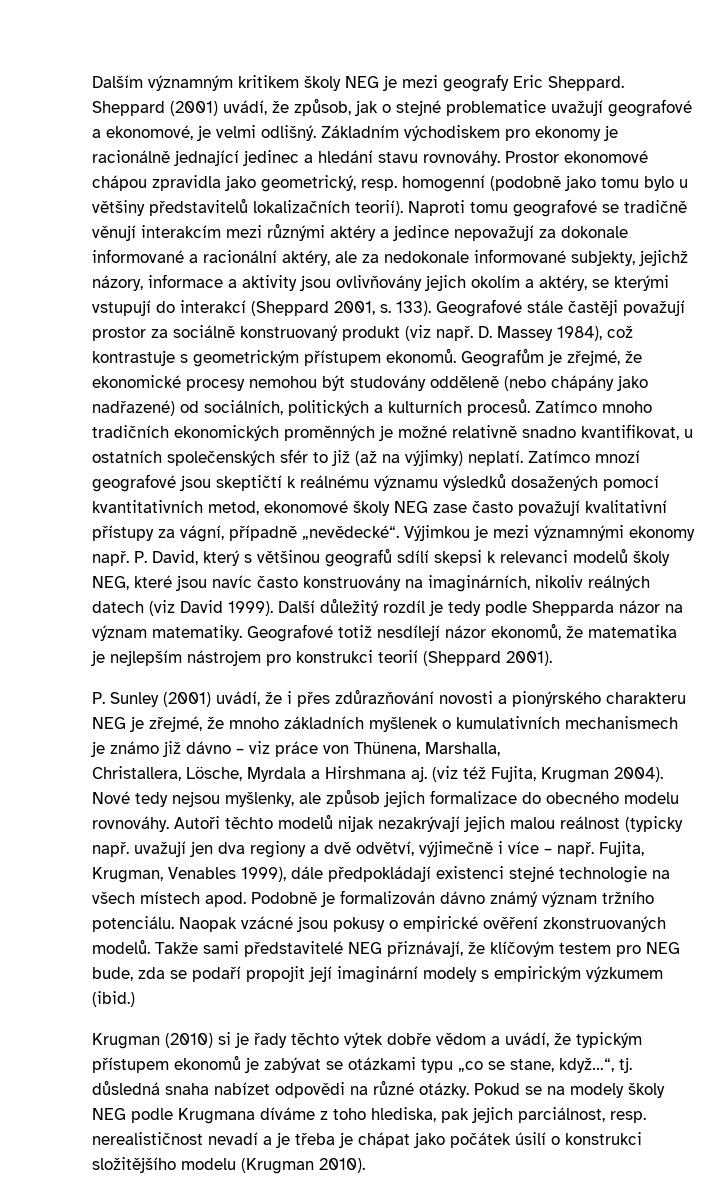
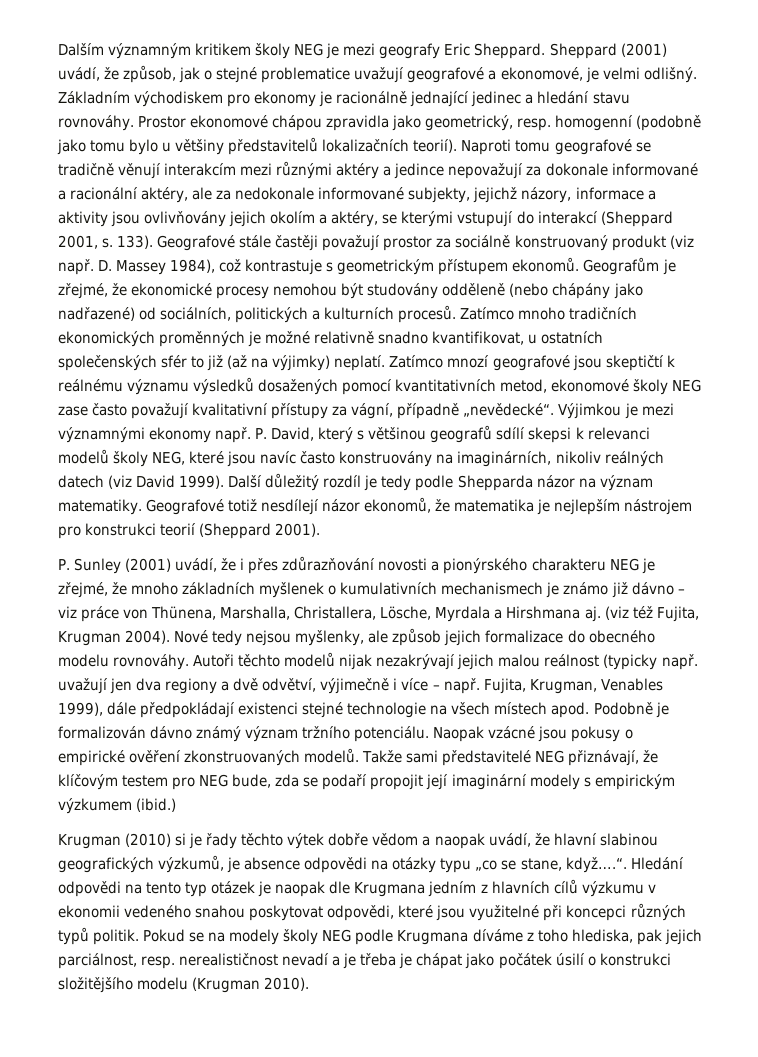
- P. Sunley (2001) uvádí, že i přes zdůrazňování novosti a pionýrského charakteru NEG je zřejmé, že mnoho základních myšlenek o kumulativních mechanismech je známo již dávno – viz práce von Thünena, Marshalla,
- Christallera, Lösche, Myrdala a Hirshmana aj.
+ P. Sunley (2001) uvádí, že i přes zdůrazňování novosti a pionýrského charakteru NEG je zřejmé, že mnoho základních myšlenek o kumulativních mechanismech je známo již dávno – viz práce von Thünena, Marshalla, Christallera, Lösche, Myrdala a Hirshmana aj.
- Krugman (2010) si je řady těchto výtek dobře vědom a uvádí, že typickým přístupem ekonomů je zabývat se otázkami typu „co se stane, když…“, tj. důsledná snaha nabízet odpovědi na různé otázky.
+ Krugman (2010) si je řady těchto výtek dobře vědom a naopak uvádí, že hlavní slabinou geografických výzkumů, je absence odpovědi na otázky typu „co se stane, když….“. Hledání odpovědi na tento typ otázek je naopak dle Krugmana jedním z hlavních cílů výzkumu v ekonomii vedeného snahou poskytovat odpovědi, které jsou využitelné při koncepci různých typů politik.

